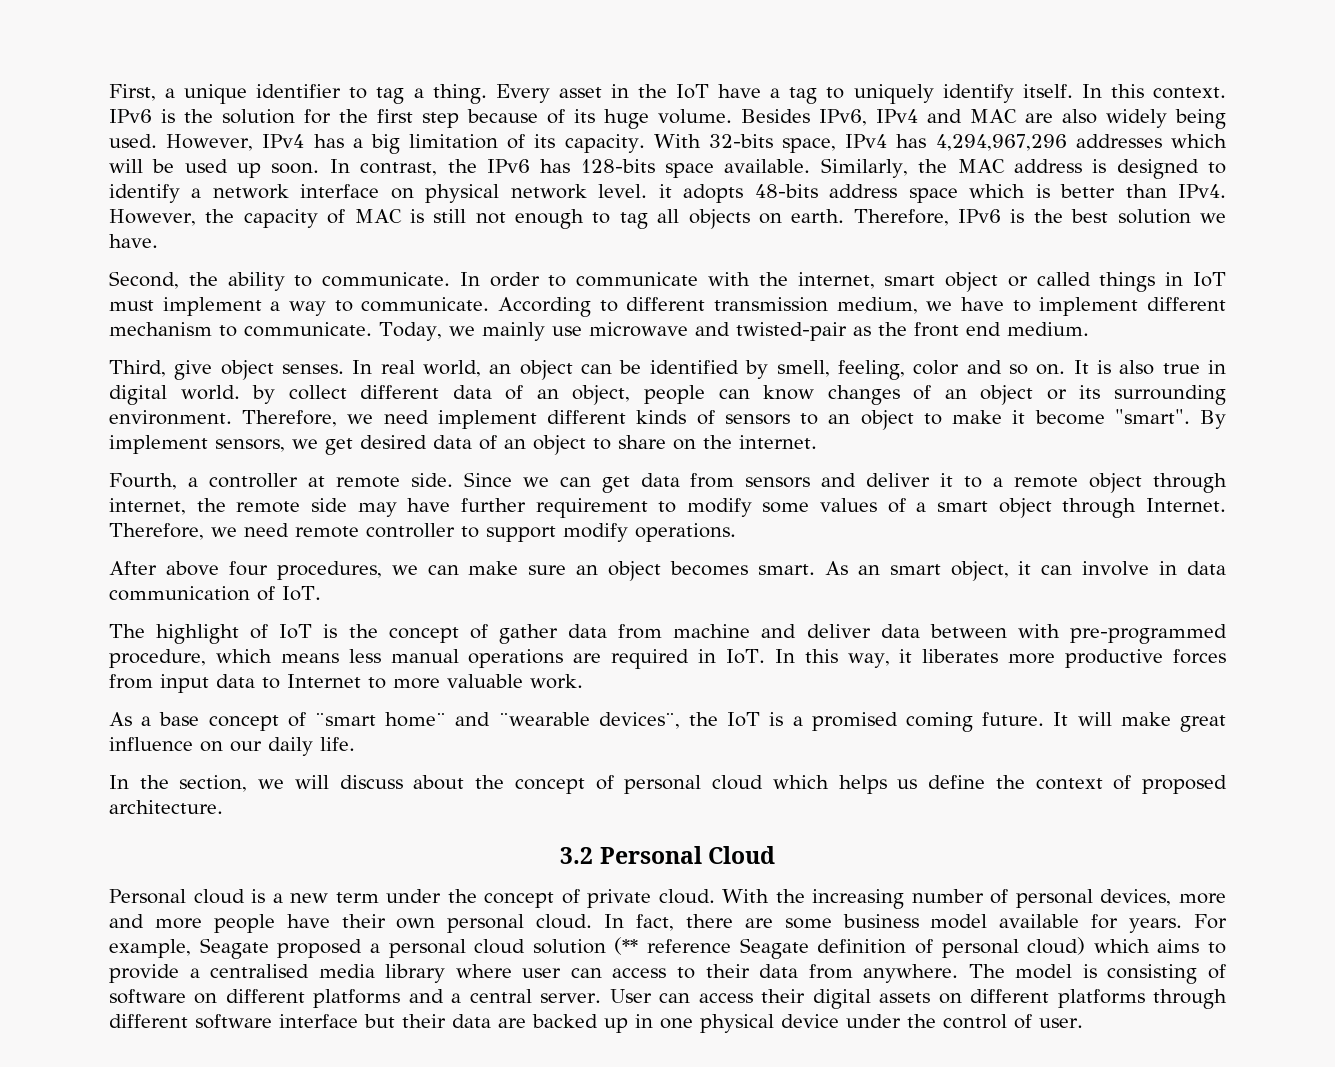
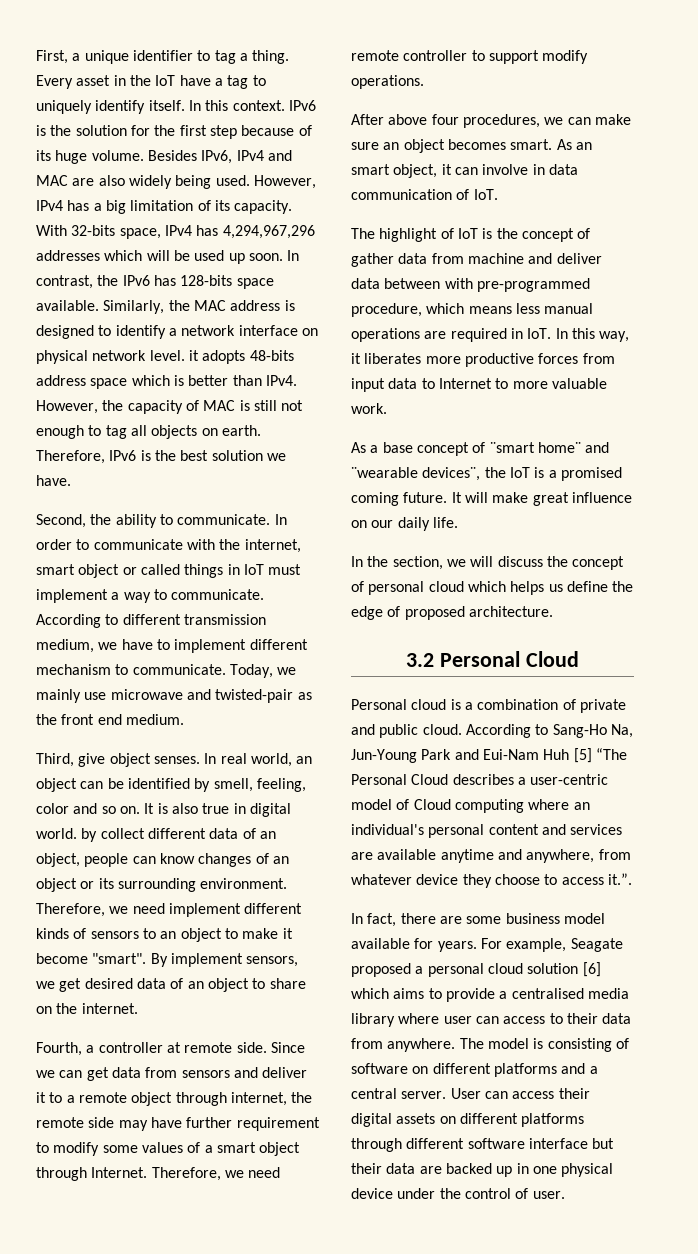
- In the section, we will discuss about the concept of personal cloud which helps us define the context of proposed architecture.
+ In the section, we will discuss the concept of personal cloud which helps us define the edge of proposed architecture.
- Personal cloud is a new term under the concept of private cloud. With the increasing number of personal devices, more and more people have their own personal cloud. In fact, there are some business model available for years.
+ Personal cloud is a combination of private and public cloud. According to Sang-Ho Na, Jun-Young Park and Eui-Nam Huh [5] “The Personal Cloud describes a user-centric model of Cloud computing where an individual's personal content and services are available anytime and anywhere, from whatever device they choose to access it.”.
+ In fact, there are some business model available for years.
- For example, Seagate proposed a personal cloud solution (** reference Seagate definition of personal cloud) which aims to provide a centralised media library where user can access to their data from anywhere.
+ For example, Seagate proposed a personal cloud solution [6] which aims to provide a centralised media library where user can access to their data from anywhere.

